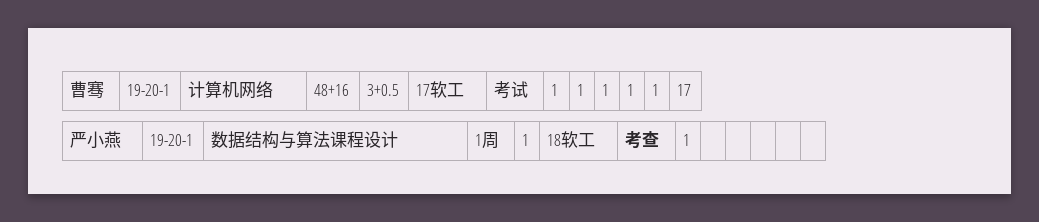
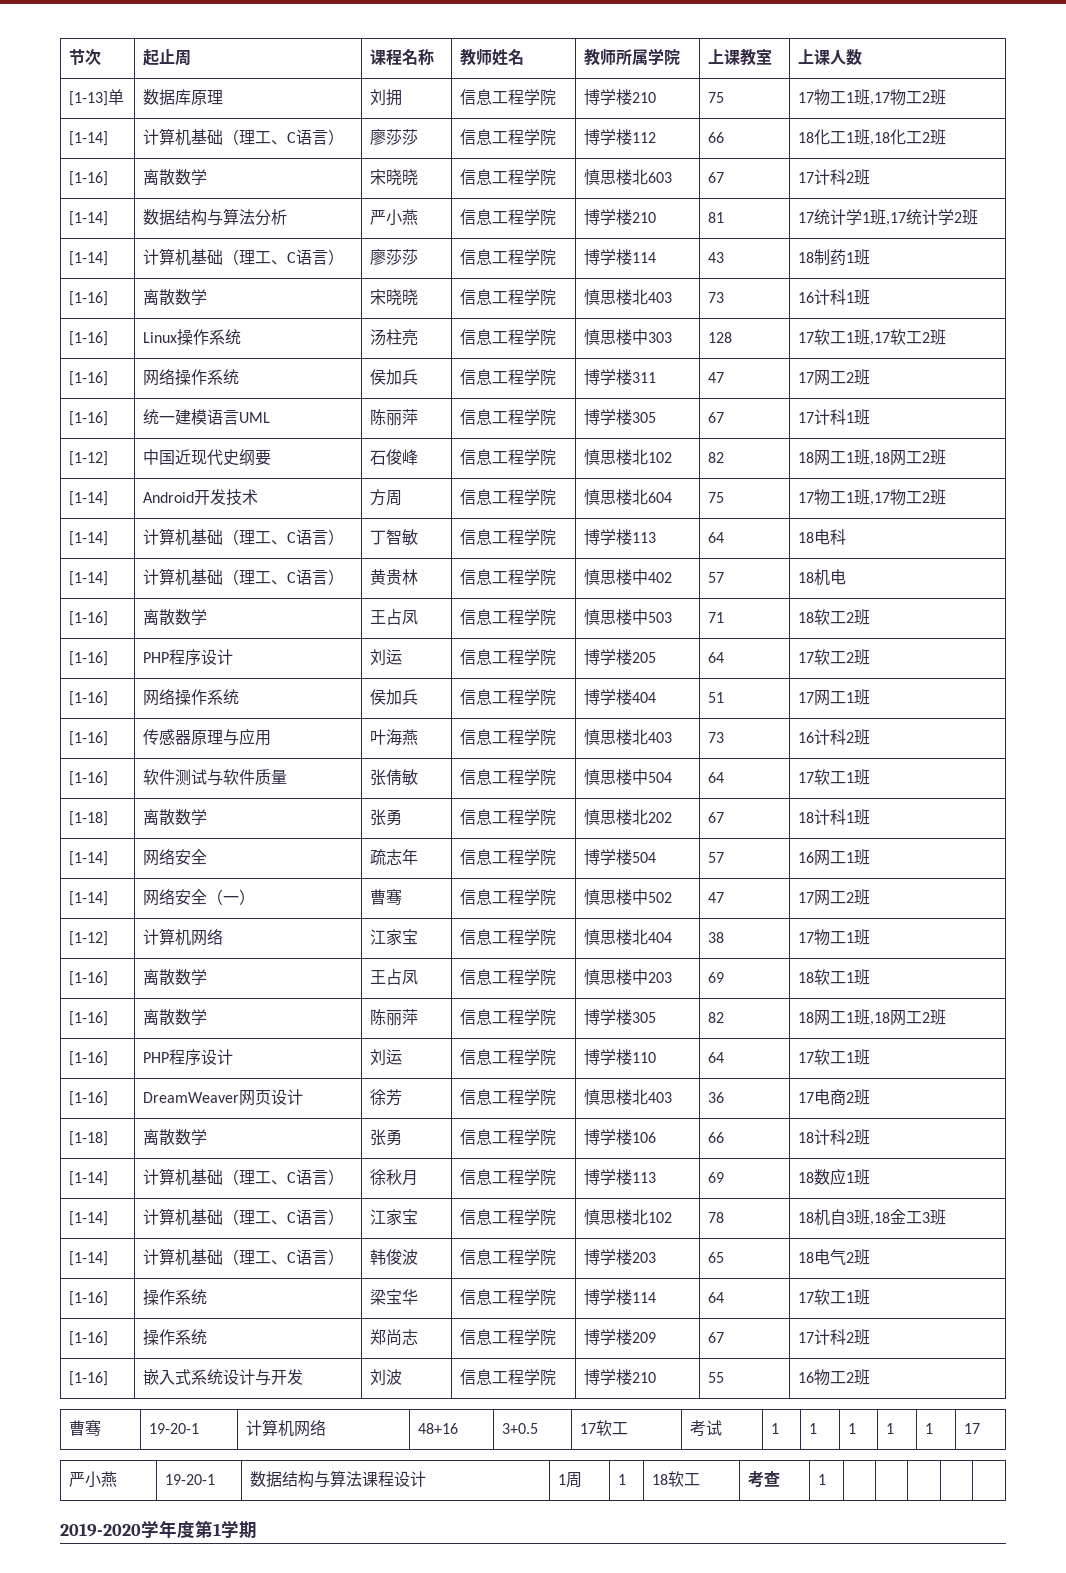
+ 节次 | 起止周 | 课程名称 | 教师姓名 | 教师所属学院 | 上课教室 | 上课人数
+ [1-13]单 | 数据库原理 | 刘拥 | 信息工程学院 | 博学楼210 | 75 | 17物工1班,17物工2班
+ [1-14] | 计算机基础（理工、C语言） | 廖莎莎 | 信息工程学院 | 博学楼112 | 66 | 18化工1班,18化工2班
+ [1-16] | 离散数学 | 宋晓晓 | 信息工程学院 | 慎思楼北603 | 67 | 17计科2班
+ [1-14] | 数据结构与算法分析 | 严小燕 | 信息工程学院 | 博学楼210 | 81 | 17统计学1班,17统计学2班
+ [1-14] | 计算机基础（理工、C语言） | 廖莎莎 | 信息工程学院 | 博学楼114 | 43 | 18制药1班
+ [1-16] | 离散数学 | 宋晓晓 | 信息工程学院 | 慎思楼北403 | 73 | 16计科1班
+ [1-16] | Linux操作系统 | 汤柱亮 | 信息工程学院 | 慎思楼中303 | 128 | 17软工1班,17软工2班
+ [1-16] | 网络操作系统 | 侯加兵 | 信息工程学院 | 博学楼311 | 47 | 17网工2班
+ [1-16] | 统一建模语言UML | 陈丽萍 | 信息工程学院 | 博学楼305 | 67 | 17计科1班
+ [1-12] | 中国近现代史纲要 | 石俊峰 | 信息工程学院 | 慎思楼北102 | 82 | 18网工1班,18网工2班
+ [1-14] | Android开发技术 | 方周 | 信息工程学院 | 慎思楼北604 | 75 | 17物工1班,17物工2班
+ [1-14] | 计算机基础（理工、C语言） | 丁智敏 | 信息工程学院 | 博学楼113 | 64 | 18电科
+ [1-14] | 计算机基础（理工、C语言） | 黄贵林 | 信息工程学院 | 慎思楼中402 | 57 | 18机电
+ [1-16] | 离散数学 | 王占凤 | 信息工程学院 | 慎思楼中503 | 71 | 18软工2班
+ [1-16] | PHP程序设计 | 刘运 | 信息工程学院 | 博学楼205 | 64 | 17软工2班
+ [1-16] | 网络操作系统 | 侯加兵 | 信息工程学院 | 博学楼404 | 51 | 17网工1班
+ [1-16] | 传感器原理与应用 | 叶海燕 | 信息工程学院 | 慎思楼北403 | 73 | 16计科2班
+ [1-16] | 软件测试与软件质量 | 张倩敏 | 信息工程学院 | 慎思楼中504 | 64 | 17软工1班
+ [1-18] | 离散数学 | 张勇 | 信息工程学院 | 慎思楼北202 | 67 | 18计科1班
+ [1-14] | 网络安全 | 疏志年 | 信息工程学院 | 博学楼504 | 57 | 16网工1班
+ [1-14] | 网络安全（一） | 曹骞 | 信息工程学院 | 慎思楼中502 | 47 | 17网工2班
+ [1-12] | 计算机网络 | 江家宝 | 信息工程学院 | 慎思楼北404 | 38 | 17物工1班
+ [1-16] | 离散数学 | 王占凤 | 信息工程学院 | 慎思楼中203 | 69 | 18软工1班
+ [1-16] | 离散数学 | 陈丽萍 | 信息工程学院 | 博学楼305 | 82 | 18网工1班,18网工2班
+ [1-16] | PHP程序设计 | 刘运 | 信息工程学院 | 博学楼110 | 64 | 17软工1班
+ [1-16] | DreamWeaver网页设计 | 徐芳 | 信息工程学院 | 慎思楼北403 | 36 | 17电商2班
+ [1-18] | 离散数学 | 张勇 | 信息工程学院 | 博学楼106 | 66 | 18计科2班
+ [1-14] | 计算机基础（理工、C语言） | 徐秋月 | 信息工程学院 | 博学楼113 | 69 | 18数应1班
+ [1-14] | 计算机基础（理工、C语言） | 江家宝 | 信息工程学院 | 慎思楼北102 | 78 | 18机自3班,18金工3班
+ [1-14] | 计算机基础（理工、C语言） | 韩俊波 | 信息工程学院 | 博学楼203 | 65 | 18电气2班
+ [1-16] | 操作系统 | 梁宝华 | 信息工程学院 | 博学楼114 | 64 | 17软工1班
+ [1-16] | 操作系统 | 郑尚志 | 信息工程学院 | 博学楼209 | 67 | 17计科2班
+ [1-16] | 嵌入式系统设计与开发 | 刘波 | 信息工程学院 | 博学楼210 | 55 | 16物工2班
+ 2019-2020学年度第1学期

